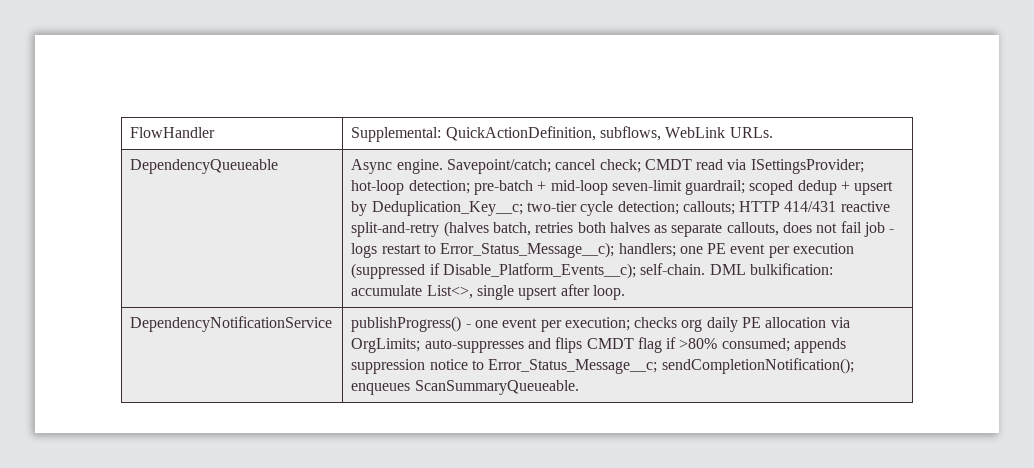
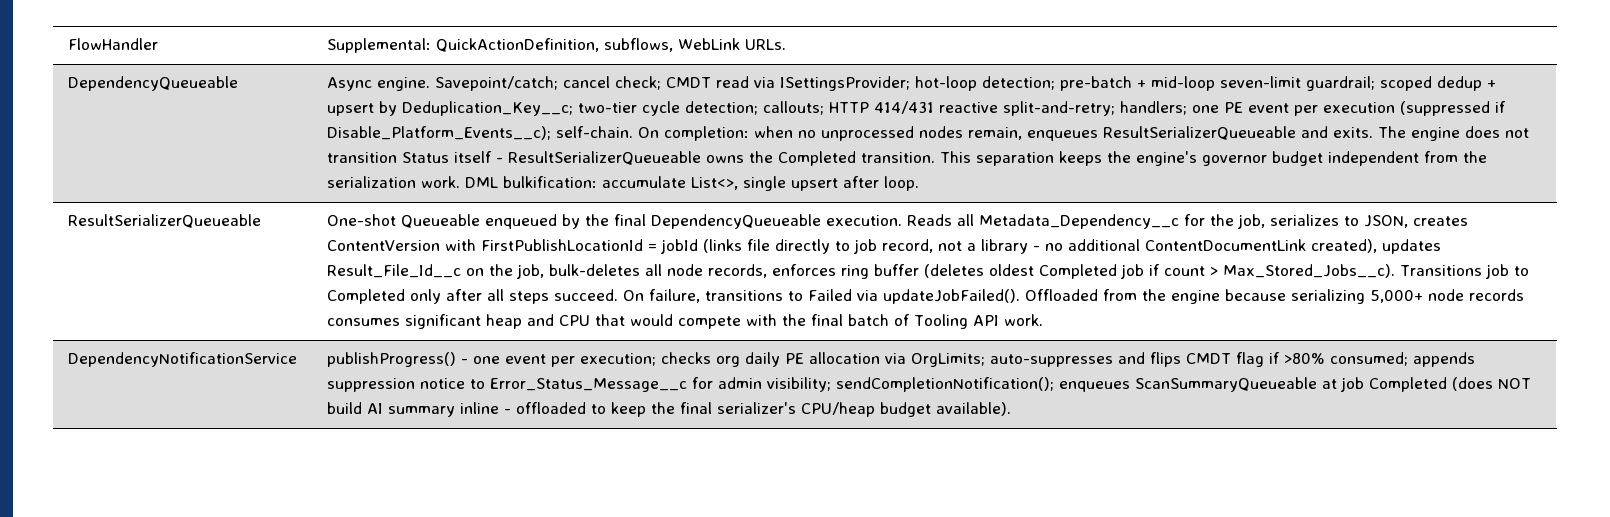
- Savepoint/catch; cancel check; CMDT read via ISettingsProvider; hot-loop detection; pre-batch + mid-loop seven-limit guardrail; scoped dedup + upsert by Deduplication_Key__c; two-tier cycle detection; callouts; HTTP 414/431 reactive split-and-retry (halves batch, retries both halves as separate callouts, does not fail job - logs restart to Error_Status_Message__c); handlers; one PE event per execution (suppressed if Disable_Platform_Events__c); self-chain.
+ Savepoint/catch; cancel check; CMDT read via ISettingsProvider; hot-loop detection; pre-batch + mid-loop seven-limit guardrail; scoped dedup + upsert by Deduplication_Key__c; two-tier cycle detection; callouts; HTTP 414/431 reactive split-and-retry; handlers; one PE event per execution (suppressed if Disable_Platform_Events__c); self-chain.
+ On completion: when no unprocessed nodes remain, enqueues ResultSerializerQueueable and exits. The engine does not transition Status itself - ResultSerializerQueueable owns the Completed transition. This separation keeps the engine's governor budget independent from the serialization work.
+ ResultSerializerQueueable | One-shot Queueable enqueued by the final DependencyQueueable execution. Reads all Metadata_Dependency__c for the job, serializes to JSON, creates ContentVersion with FirstPublishLocationId = jobId (links file directly to job record, not a library - no additional ContentDocumentLink created), updates Result_File_Id__c on the job, bulk-deletes all node records, enforces ring buffer (deletes oldest Completed job if count > Max_Stored_Jobs__c). Transitions job to Completed only after all steps succeed. On failure, transitions to Failed via updateJobFailed(). Offloaded from the engine because serializing 5,000+ node records consumes significant heap and CPU that would compete with the final batch of Tooling API work.
- publishProgress() - one event per execution; checks org daily PE allocation via OrgLimits; auto-suppresses and flips CMDT flag if >80% consumed; appends suppression notice to Error_Status_Message__c; sendCompletionNotification(); enqueues ScanSummaryQueueable.
+ publishProgress() - one event per execution; checks org daily PE allocation via OrgLimits; auto-suppresses and flips CMDT flag if >80% consumed; appends suppression notice to Error_Status_Message__c for admin visibility; sendCompletionNotification(); enqueues ScanSummaryQueueable at job Completed (does NOT build AI summary inline - offloaded to keep the final serializer's CPU/heap budget available).

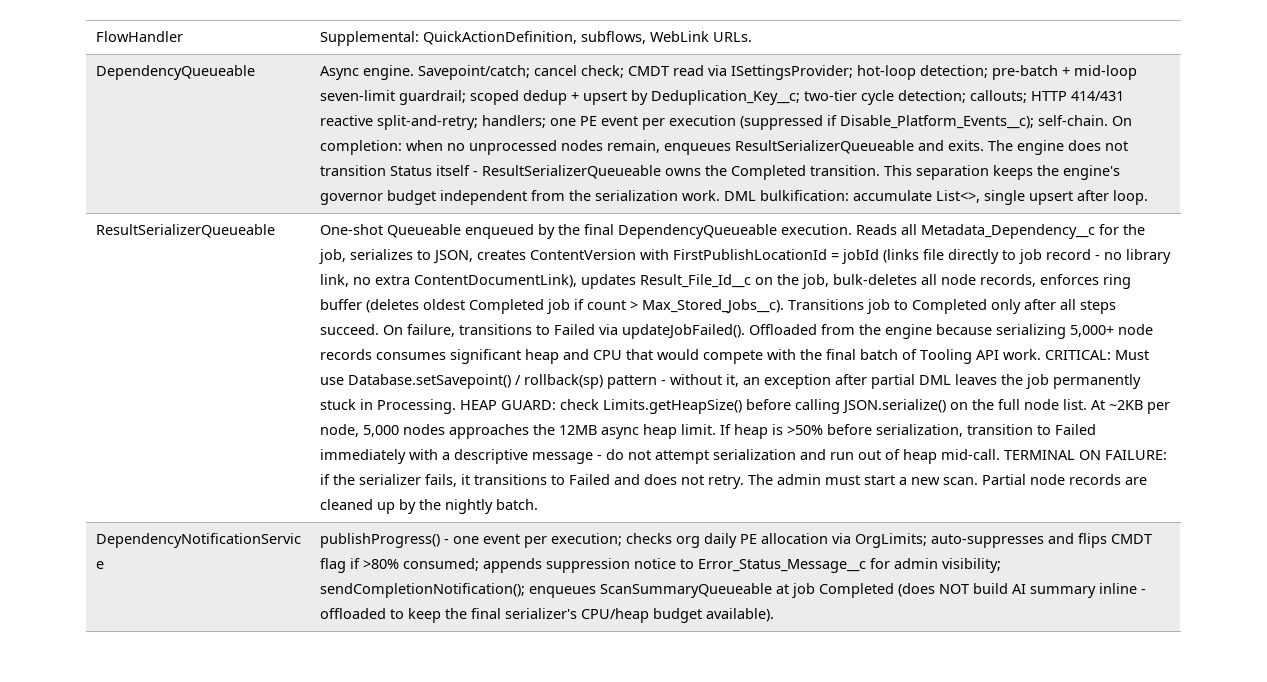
- Reads all Metadata_Dependency__c for the job, serializes to JSON, creates ContentVersion with FirstPublishLocationId = jobId (links file directly to job record, not a library - no additional ContentDocumentLink created), updates Result_File_Id__c on the job, bulk-deletes all node records, enforces ring buffer (deletes oldest Completed job if count > Max_Stored_Jobs__c).
+ Reads all Metadata_Dependency__c for the job, serializes to JSON, creates ContentVersion with FirstPublishLocationId = jobId (links file directly to job record - no library link, no extra ContentDocumentLink), updates Result_File_Id__c on the job, bulk-deletes all node records, enforces ring buffer (deletes oldest Completed job if count > Max_Stored_Jobs__c).
+ CRITICAL: Must use Database.setSavepoint() / rollback(sp) pattern - without it, an exception after partial DML leaves the job permanently stuck in Processing. HEAP GUARD: check Limits.getHeapSize() before calling JSON.serialize() on the full node list. At ~2KB per node, 5,000 nodes approaches the 12MB async heap limit. If heap is >50% before serialization, transition to Failed immediately with a descriptive message - do not attempt serialization and run out of heap mid-call. TERMINAL ON FAILURE: if the serializer fails, it transitions to Failed and does not retry. The admin must start a new scan. Partial node records are cleaned up by the nightly batch.

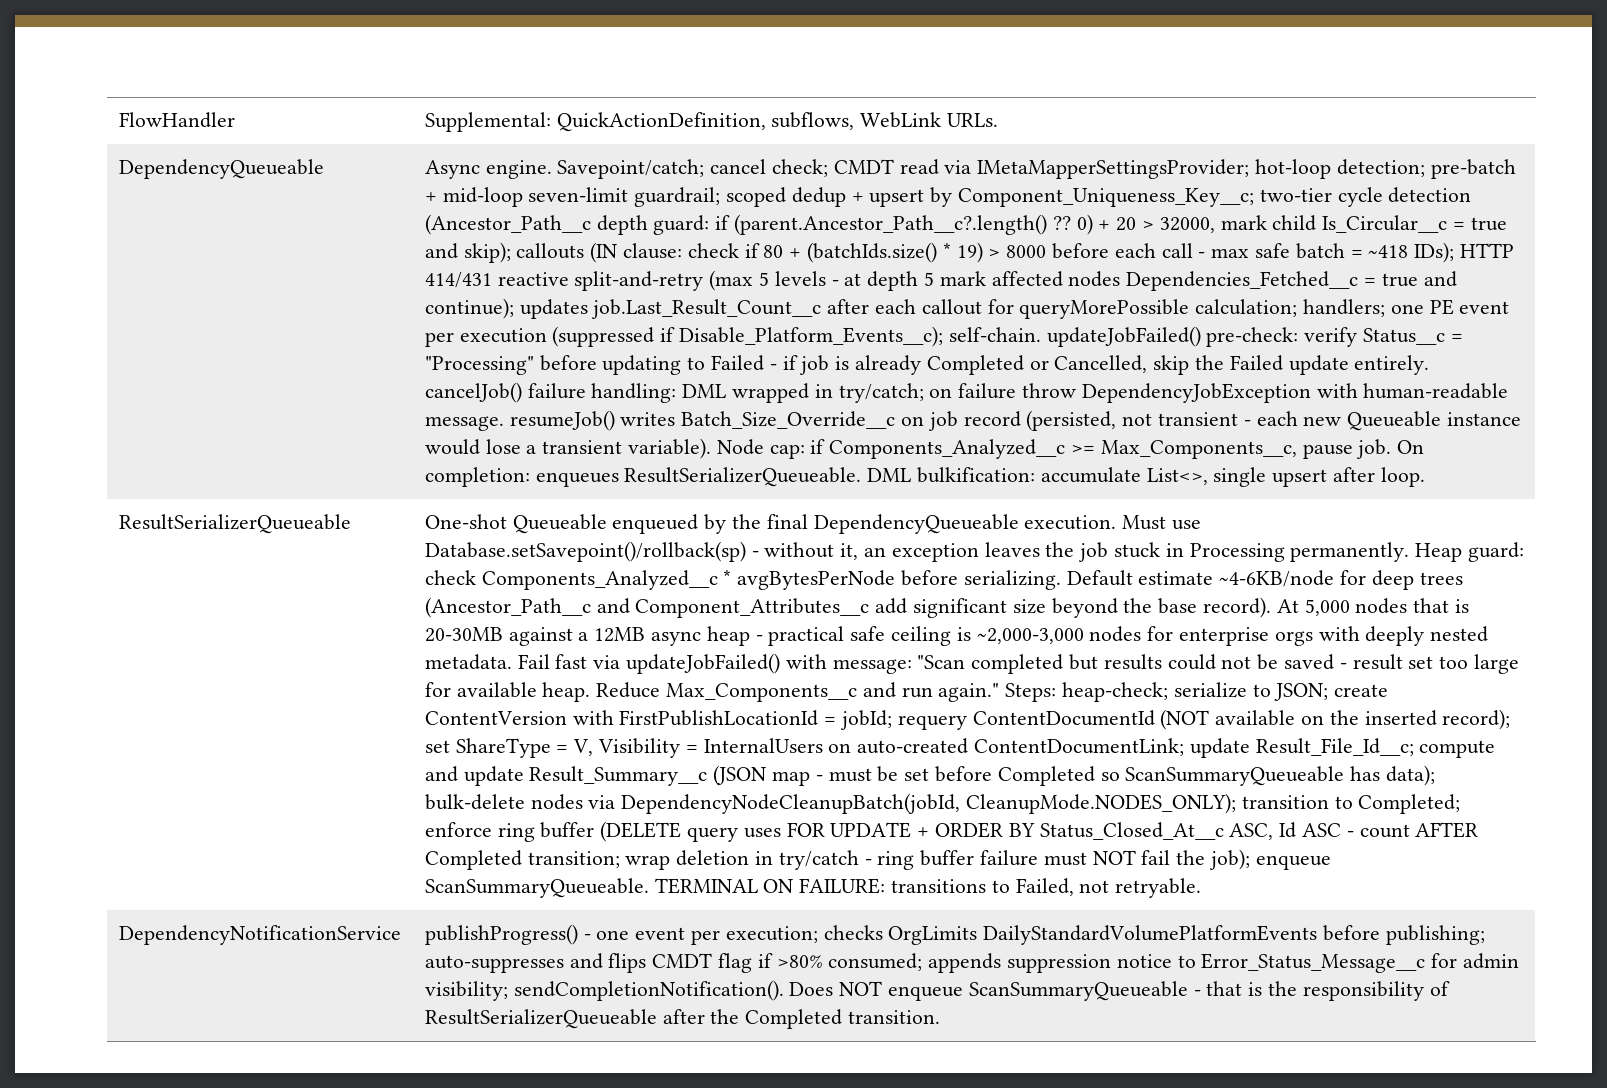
- Savepoint/catch; cancel check; CMDT read via ISettingsProvider; hot-loop detection; pre-batch + mid-loop seven-limit guardrail; scoped dedup + upsert by Deduplication_Key__c; two-tier cycle detection; callouts; HTTP 414/431 reactive split-and-retry; handlers; one PE event per execution (suppressed if Disable_Platform_Events__c); self-chain. On completion: when no unprocessed nodes remain, enqueues ResultSerializerQueueable and exits. The engine does not transition Status itself - ResultSerializerQueueable owns the Completed transition. This separation keeps the engine's governor budget independent from the serialization work.
+ Savepoint/catch; cancel check; CMDT read via IMetaMapperSettingsProvider; hot-loop detection; pre-batch + mid-loop seven-limit guardrail; scoped dedup + upsert by Component_Uniqueness_Key__c; two-tier cycle detection (Ancestor_Path__c depth guard: if (parent.Ancestor_Path__c?.length() ?? 0) + 20 > 32000, mark child Is_Circular__c = true and skip); callouts (IN clause: check if 80 + (batchIds.size() * 19) > 8000 before each call - max safe batch = ~418 IDs); HTTP 414/431 reactive split-and-retry (max 5 levels - at depth 5 mark affected nodes Dependencies_Fetched__c = true and continue); updates job.Last_Result_Count__c after each callout for queryMorePossible calculation; handlers; one PE event per execution (suppressed if Disable_Platform_Events__c); self-chain. updateJobFailed() pre-check: verify Status__c = "Processing" before updating to Failed - if job is already Completed or Cancelled, skip the Failed update entirely. cancelJob() failure handling: DML wrapped in try/catch; on failure throw DependencyJobException with human-readable message. resumeJob() writes Batch_Size_Override__c on job record (persisted, not transient - each new Queueable instance would lose a transient variable). Node cap: if Components_Analyzed__c >= Max_Components__c, pause job. On completion: enqueues ResultSerializerQueueable.
- Reads all Metadata_Dependency__c for the job, serializes to JSON, creates ContentVersion with FirstPublishLocationId = jobId (links file directly to job record - no library link, no extra ContentDocumentLink), updates Result_File_Id__c on the job, bulk-deletes all node records, enforces ring buffer (deletes oldest Completed job if count > Max_Stored_Jobs__c). Transitions job to Completed only after all steps succeed. On failure, transitions to Failed via updateJobFailed(). Offloaded from the engine because serializing 5,000+ node records consumes significant heap and CPU that would compete with the final batch of Tooling API work. CRITICAL: Must use Database.setSavepoint() / rollback(sp) pattern - without it, an exception after partial DML leaves the job permanently stuck in Processing. HEAP GUARD: check Limits.getHeapSize() before calling JSON.serialize() on the full node list. At ~2KB per node, 5,000 nodes approaches the 12MB async heap limit. If heap is >50% before serialization, transition to Failed immediately with a descriptive message - do not attempt serialization and run out of heap mid-call. TERMINAL ON FAILURE: if the serializer fails, it transitions to Failed and does not retry. The admin must start a new scan. Partial node records are cleaned up by the nightly batch.
+ Must use Database.setSavepoint()/rollback(sp) - without it, an exception leaves the job stuck in Processing permanently. Heap guard: check Components_Analyzed__c * avgBytesPerNode before serializing. Default estimate ~4-6KB/node for deep trees (Ancestor_Path__c and Component_Attributes__c add significant size beyond the base record). At 5,000 nodes that is 20-30MB against a 12MB async heap - practical safe ceiling is ~2,000-3,000 nodes for enterprise orgs with deeply nested metadata. Fail fast via updateJobFailed() with message: "Scan completed but results could not be saved - result set too large for available heap. Reduce Max_Components__c and run again." Steps: heap-check; serialize to JSON; create ContentVersion with FirstPublishLocationId = jobId; requery ContentDocumentId (NOT available on the inserted record); set ShareType = V, Visibility = InternalUsers on auto-created ContentDocumentLink; update Result_File_Id__c; compute and update Result_Summary__c (JSON map - must be set before Completed so ScanSummaryQueueable has data); bulk-delete nodes via DependencyNodeCleanupBatch(jobId, CleanupMode.NODES_ONLY); transition to Completed; enforce ring buffer (DELETE query uses FOR UPDATE + ORDER BY Status_Closed_At__c ASC, Id ASC - count AFTER Completed transition; wrap deletion in try/catch - ring buffer failure must NOT fail the job); enqueue ScanSummaryQueueable. TERMINAL ON FAILURE: transitions to Failed, not retryable.
- publishProgress() - one event per execution; checks org daily PE allocation via OrgLimits; auto-suppresses and flips CMDT flag if >80% consumed; appends suppression notice to Error_Status_Message__c for admin visibility; sendCompletionNotification(); enqueues ScanSummaryQueueable at job Completed (does NOT build AI summary inline - offloaded to keep the final serializer's CPU/heap budget available).
+ publishProgress() - one event per execution; checks OrgLimits DailyStandardVolumePlatformEvents before publishing; auto-suppresses and flips CMDT flag if >80% consumed; appends suppression notice to Error_Status_Message__c for admin visibility; sendCompletionNotification(). Does NOT enqueue ScanSummaryQueueable - that is the responsibility of ResultSerializerQueueable after the Completed transition.

